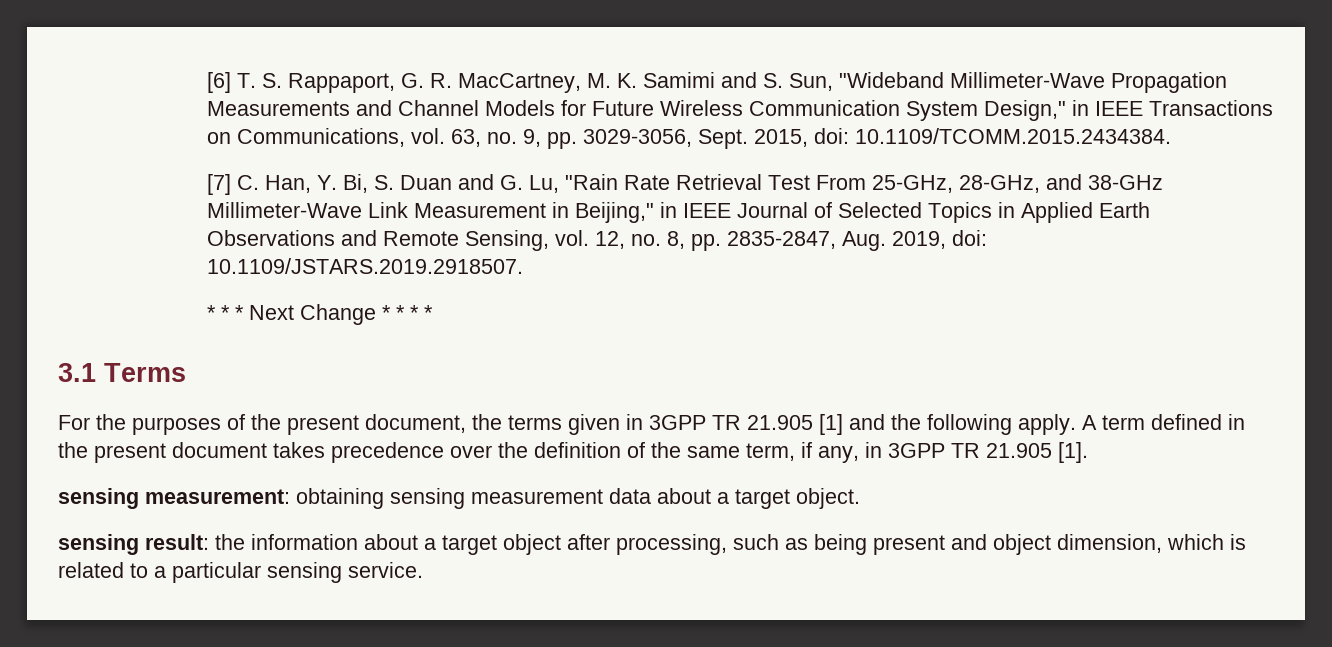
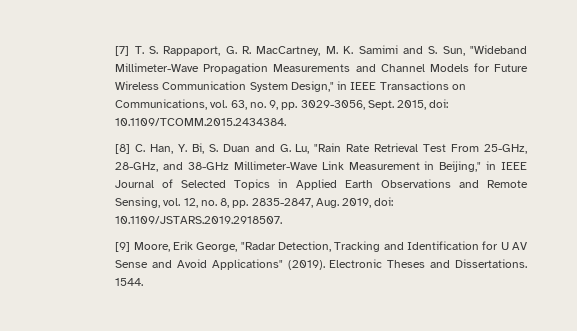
- [6] T. S. Rappaport, G. R. MacCartney, M. K. Samimi and S. Sun, "Wideband Millimeter-Wave Propagation Measurements and Channel Models for Future Wireless Communication System Design," in IEEE Transactions on Communications, vol. 63, no. 9, pp. 3029-3056, Sept.
+ [7] T. S. Rappaport, G. R. MacCartney, M. K. Samimi and S. Sun, "Wideband Millimeter-Wave Propagation Measurements and Channel Models for Future Wireless Communication System Design," in IEEE Transactions on Communications, vol. 63, no. 9, pp. 3029-3056, Sept.
- [7] C. Han, Y. Bi, S. Duan and G. Lu, "Rain Rate Retrieval Test From 25-GHz, 28-GHz, and 38-GHz Millimeter-Wave Link Measurement in Beijing," in IEEE Journal of Selected Topics in Applied Earth Observations and Remote Sensing, vol. 12, no. 8, pp. 2835-2847, Aug. 2019, doi: 10.1109/JSTARS.2019.2918507.
+ [8] C. Han, Y. Bi, S. Duan and G. Lu, "Rain Rate Retrieval Test From 25-GHz, 28-GHz, and 38-GHz Millimeter-Wave Link Measurement in Beijing," in IEEE Journal of Selected Topics in Applied Earth Observations and Remote Sensing, vol. 12, no. 8, pp. 2835-2847, Aug. 2019, doi: 10.1109/JSTARS.2019.2918507.
- * * * Next Change * * * *
- 3.1 Terms
- For the purposes of the present document, the terms given in 3GPP TR 21.905 [1] and the following apply. A term defined in the present document takes precedence over the definition of the same term, if any, in 3GPP TR 21.905 [1].
- sensing measurement: obtaining sensing measurement data about a target object.
- sensing result: the information about a target object after processing, such as being present and object dimension, which is related to a particular sensing service.
+ [9] Moore, Erik George, "Radar Detection, Tracking and Identification for U AV Sense and Avoid Applications" (2019). Electronic Theses and Dissertations. 1544.

